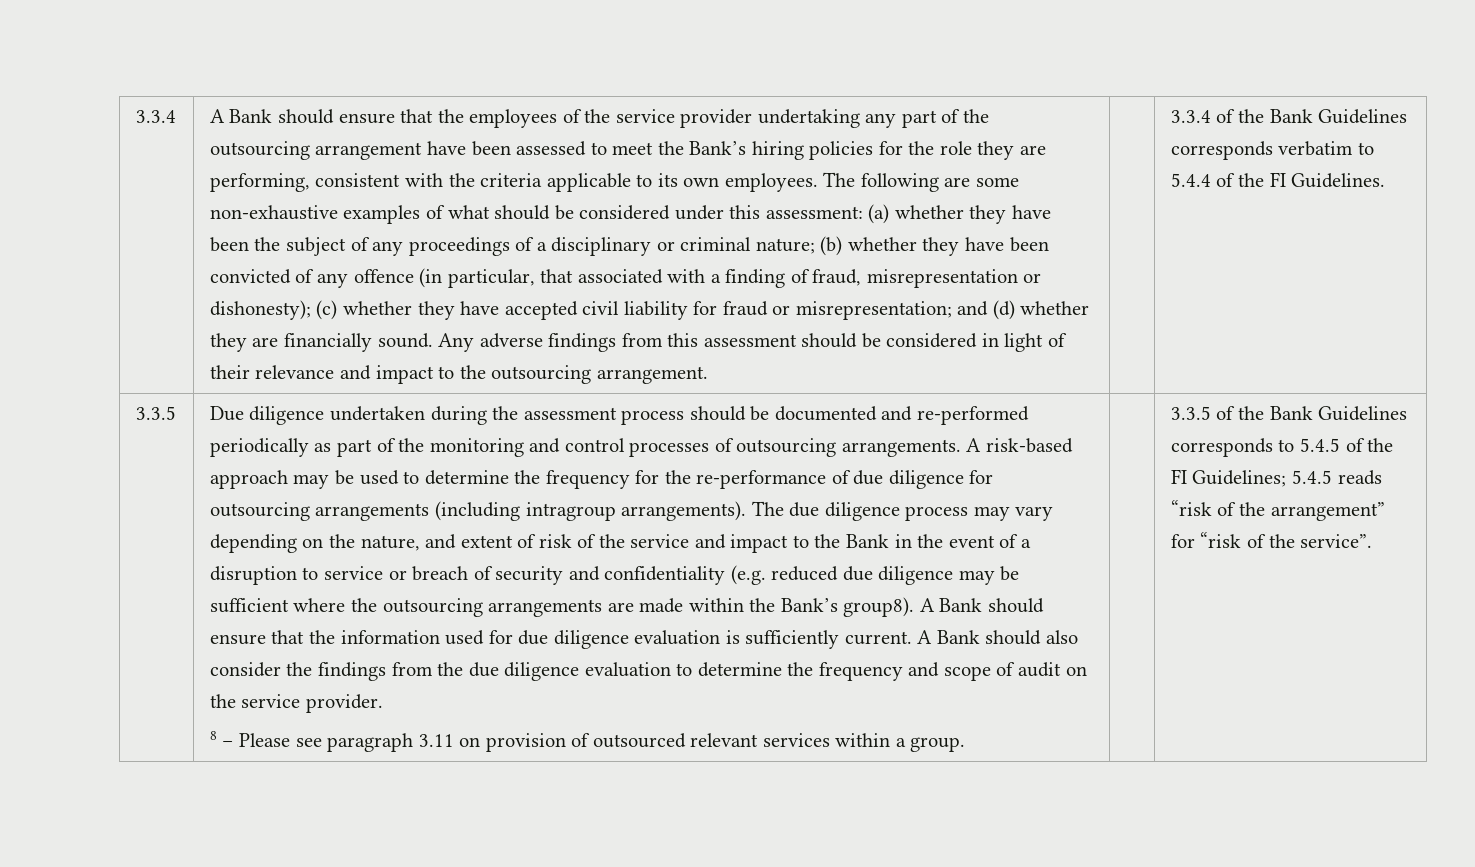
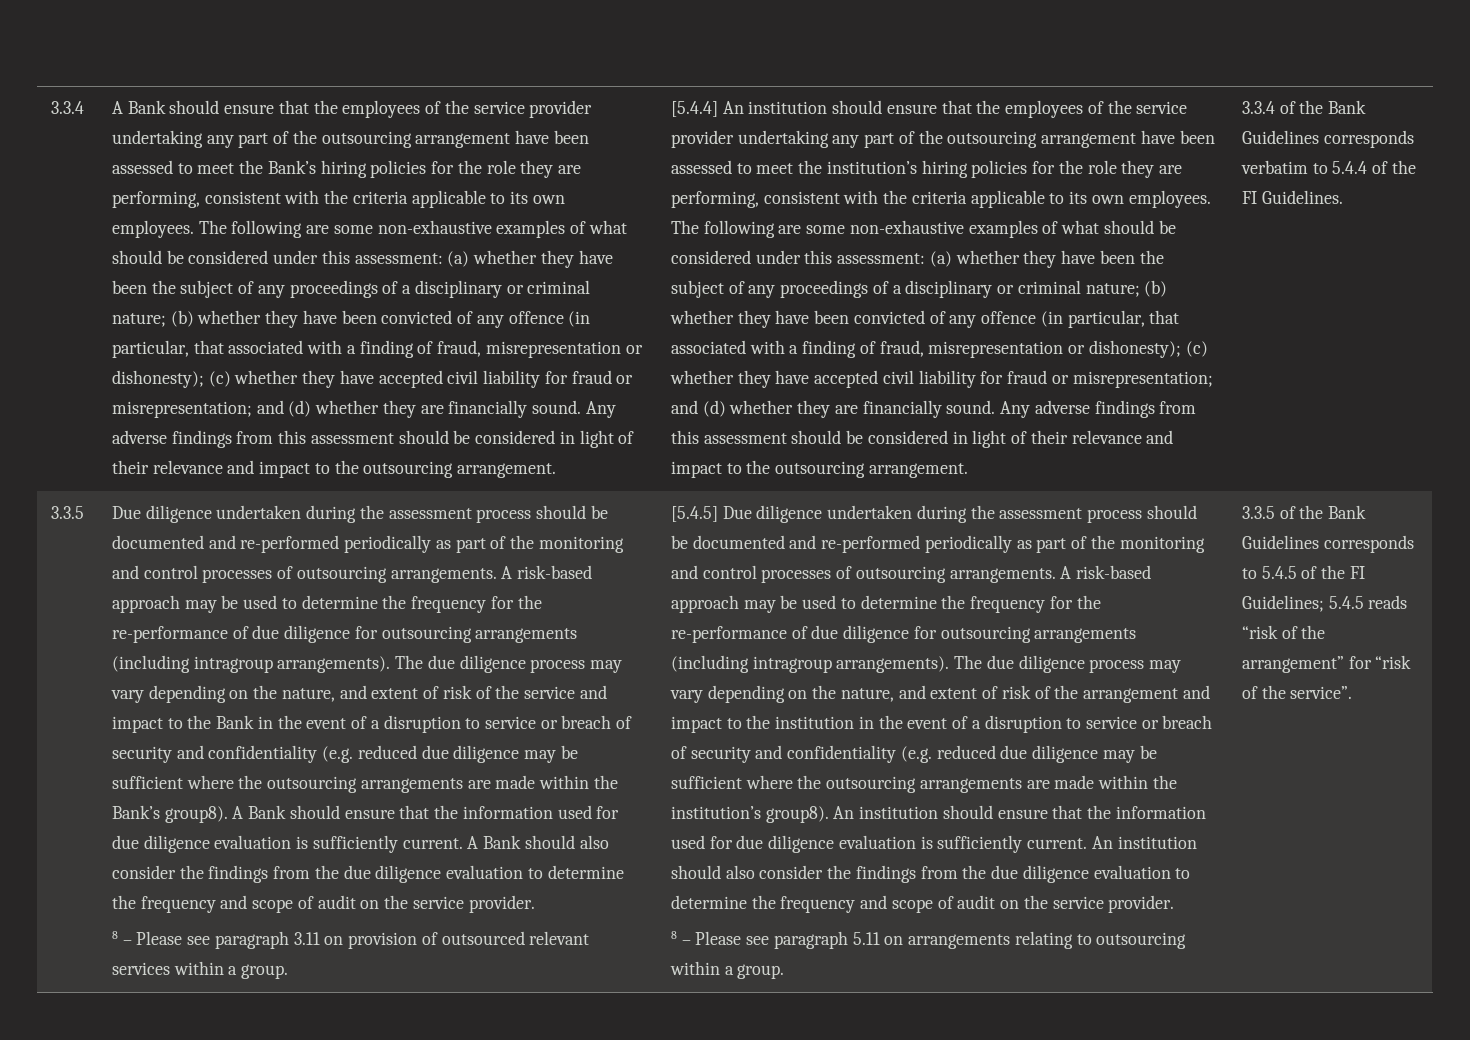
+ [5.4.4] An institution should ensure that the employees of the service provider undertaking any part of the outsourcing arrangement have been assessed to meet the institution’s hiring policies for the role they are performing, consistent with the criteria applicable to its own employees. The following are some non-exhaustive examples of what should be considered under this assessment: (a) whether they have been the subject of any proceedings of a disciplinary or criminal nature; (b) whether they have been convicted of any offence (in particular, that associated with a finding of fraud, misrepresentation or dishonesty); (c) whether they have accepted civil liability for fraud or misrepresentation; and (d) whether they are financially sound. Any adverse findings from this assessment should be considered in light of their relevance and impact to the outsourcing arrangement.
+ [5.4.5] Due diligence undertaken during the assessment process should be documented and re-performed periodically as part of the monitoring and control processes of outsourcing arrangements. A risk-based approach may be used to determine the frequency for the re-performance of due diligence for outsourcing arrangements (including intragroup arrangements). The due diligence process may vary depending on the nature, and extent of risk of the arrangement and impact to the institution in the event of a disruption to service or breach of security and confidentiality (e.g. reduced due diligence may be sufficient where the outsourcing arrangements are made within the institution’s group8). An institution should ensure that the information used for due diligence evaluation is sufficiently current. An institution should also consider the findings from the due diligence evaluation to determine the frequency and scope of audit on the service provider.
+ 8 – Please see paragraph 5.11 on arrangements relating to outsourcing within a group.

